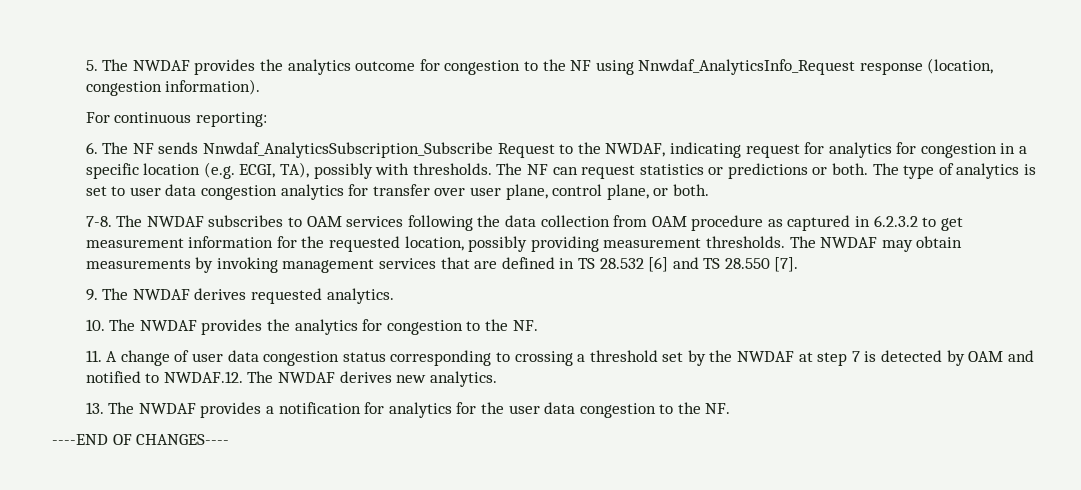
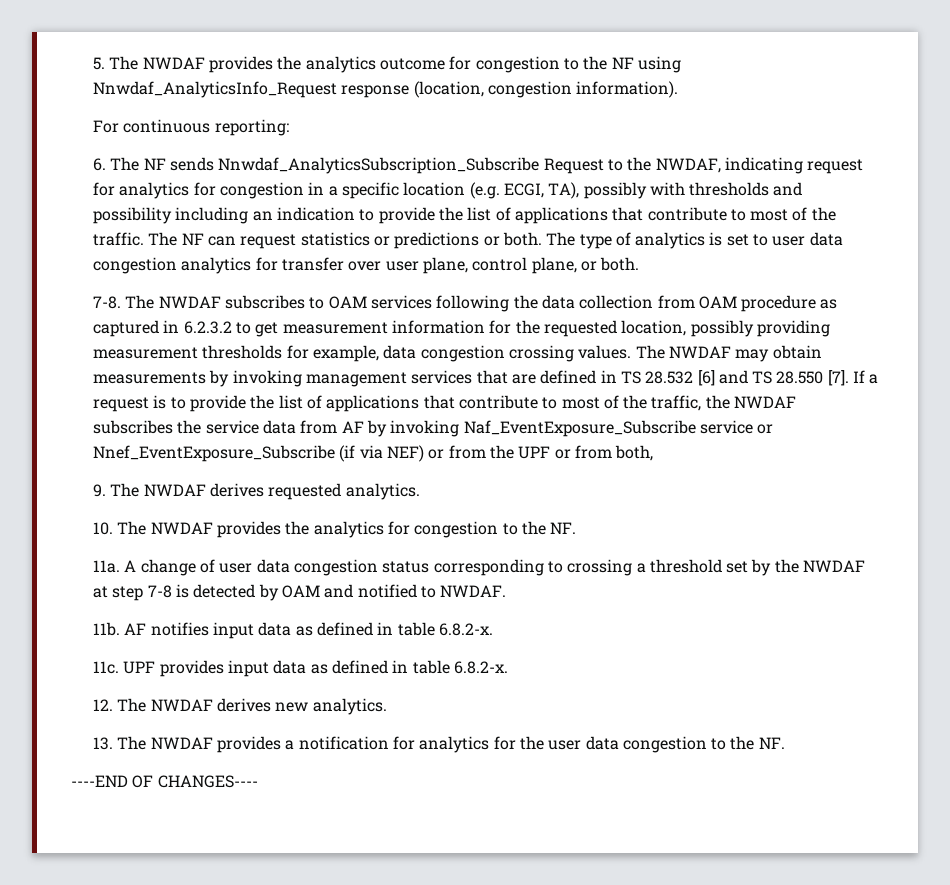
- 6. The NF sends Nnwdaf_AnalyticsSubscription_Subscribe Request to the NWDAF, indicating request for analytics for congestion in a specific location (e.g. ECGI, TA), possibly with thresholds.
+ 6. The NF sends Nnwdaf_AnalyticsSubscription_Subscribe Request to the NWDAF, indicating request for analytics for congestion in a specific location (e.g. ECGI, TA), possibly with thresholds and possibility including an indication to provide the list of applications that contribute to most of the traffic.
- The NWDAF subscribes to OAM services following the data collection from OAM procedure as captured in 6.2.3.2 to get measurement information for the requested location, possibly providing measurement thresholds.
+ The NWDAF subscribes to OAM services following the data collection from OAM procedure as captured in 6.2.3.2 to get measurement information for the requested location, possibly providing measurement thresholds for example, data congestion crossing values.
+ If a request is to provide the list of applications that contribute to most of the traffic, the NWDAF subscribes the service data from AF by invoking Naf_EventExposure_Subscribe service or Nnef_EventExposure_Subscribe (if via NEF) or from the UPF or from both,
- 11. A change of user data congestion status corresponding to crossing a threshold set by the NWDAF at step 7 is detected by OAM and notified to NWDAF.12. The NWDAF derives new analytics.
+ 11a. A change of user data congestion status corresponding to crossing a threshold set by the NWDAF at step 7-8 is detected by OAM and notified to NWDAF.
+ 11b. AF notifies input data as defined in table 6.8.2-x.
+ 11c. UPF provides input data as defined in table 6.8.2-x.
+ 12. The NWDAF derives new analytics.

